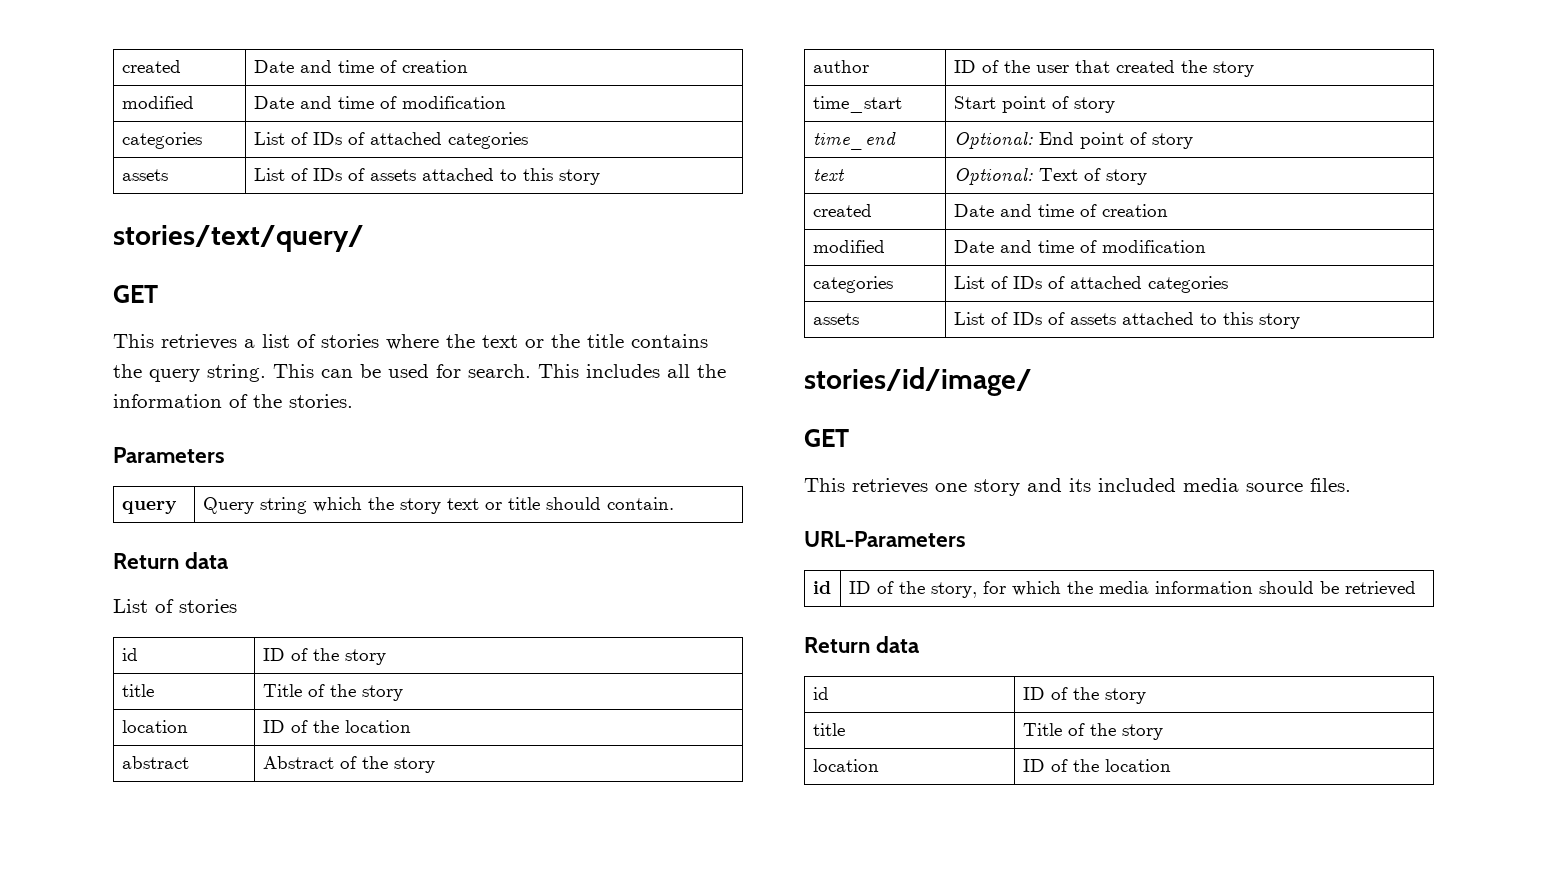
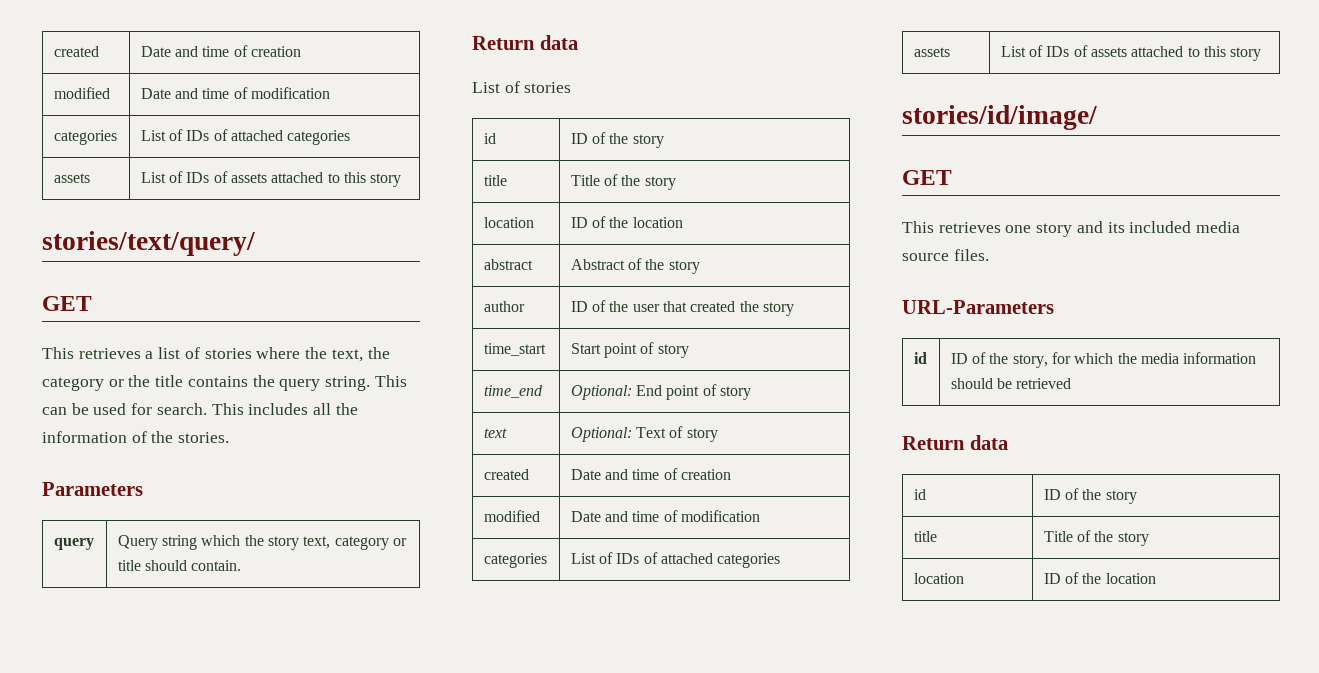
- This retrieves a list of stories where the text or the title contains the query string.
+ This retrieves a list of stories where the text, the category or the title contains the query string.
- query | Query string which the story text or title should contain.
+ query | Query string which the story text, category or title should contain.

